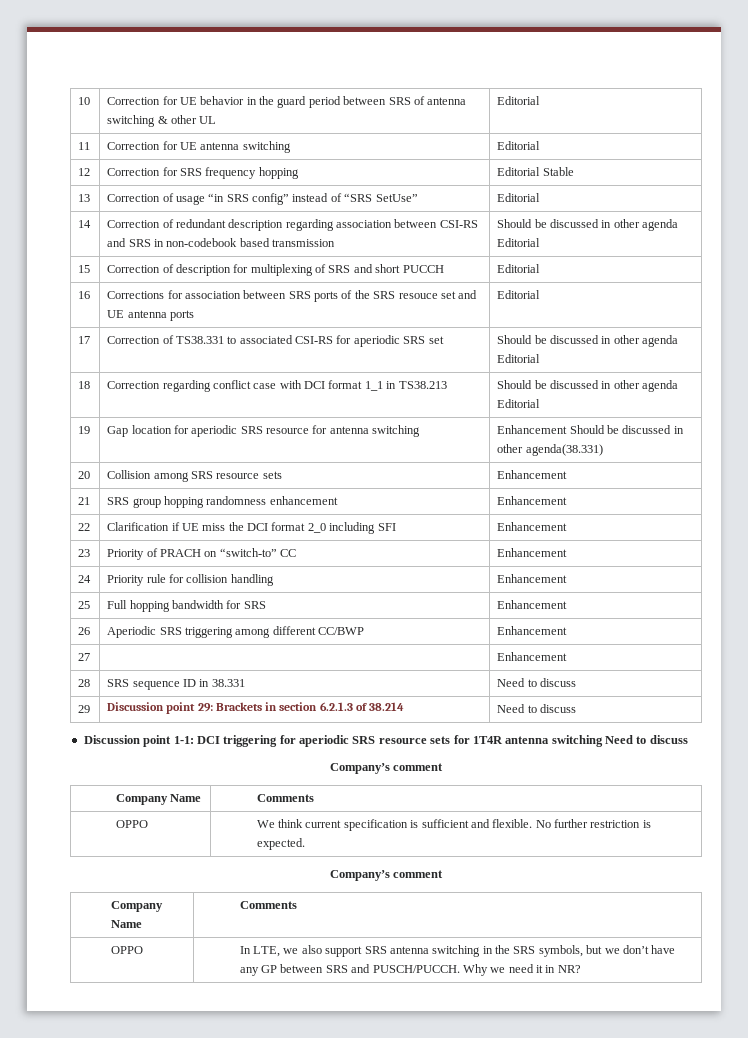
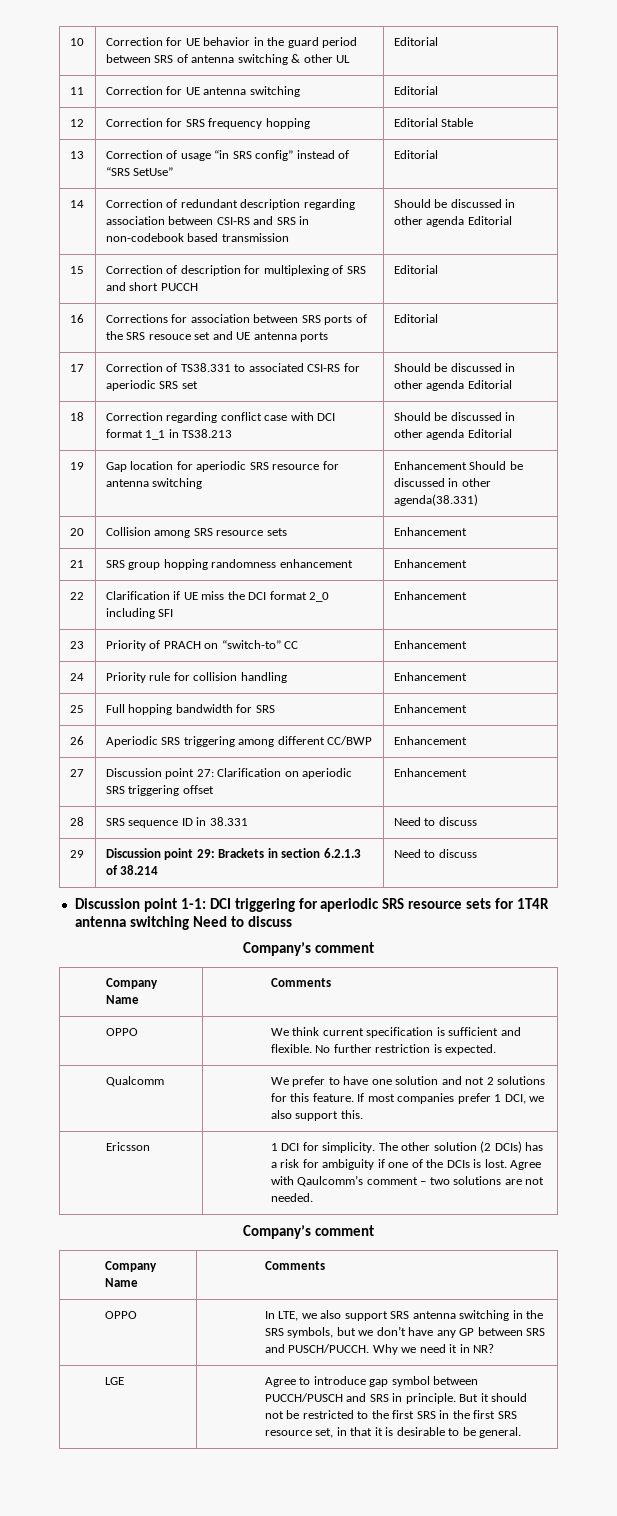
- 27 | | Enhancement
+ 27 | Discussion point 27: Clarification on aperiodic SRS triggering offset | Enhancement
+ Qualcomm | We prefer to have one solution and not 2 solutions for this feature. If most companies prefer 1 DCI, we also support this.
+ Ericsson | 1 DCI for simplicity. The other solution (2 DCIs) has a risk for ambiguity if one of the DCIs is lost. Agree with Qaulcomm’s comment – two solutions are not needed.
+ LGE | Agree to introduce gap symbol between PUCCH/PUSCH and SRS in principle. But it should not be restricted to the first SRS in the first SRS resource set, in that it is desirable to be general.

